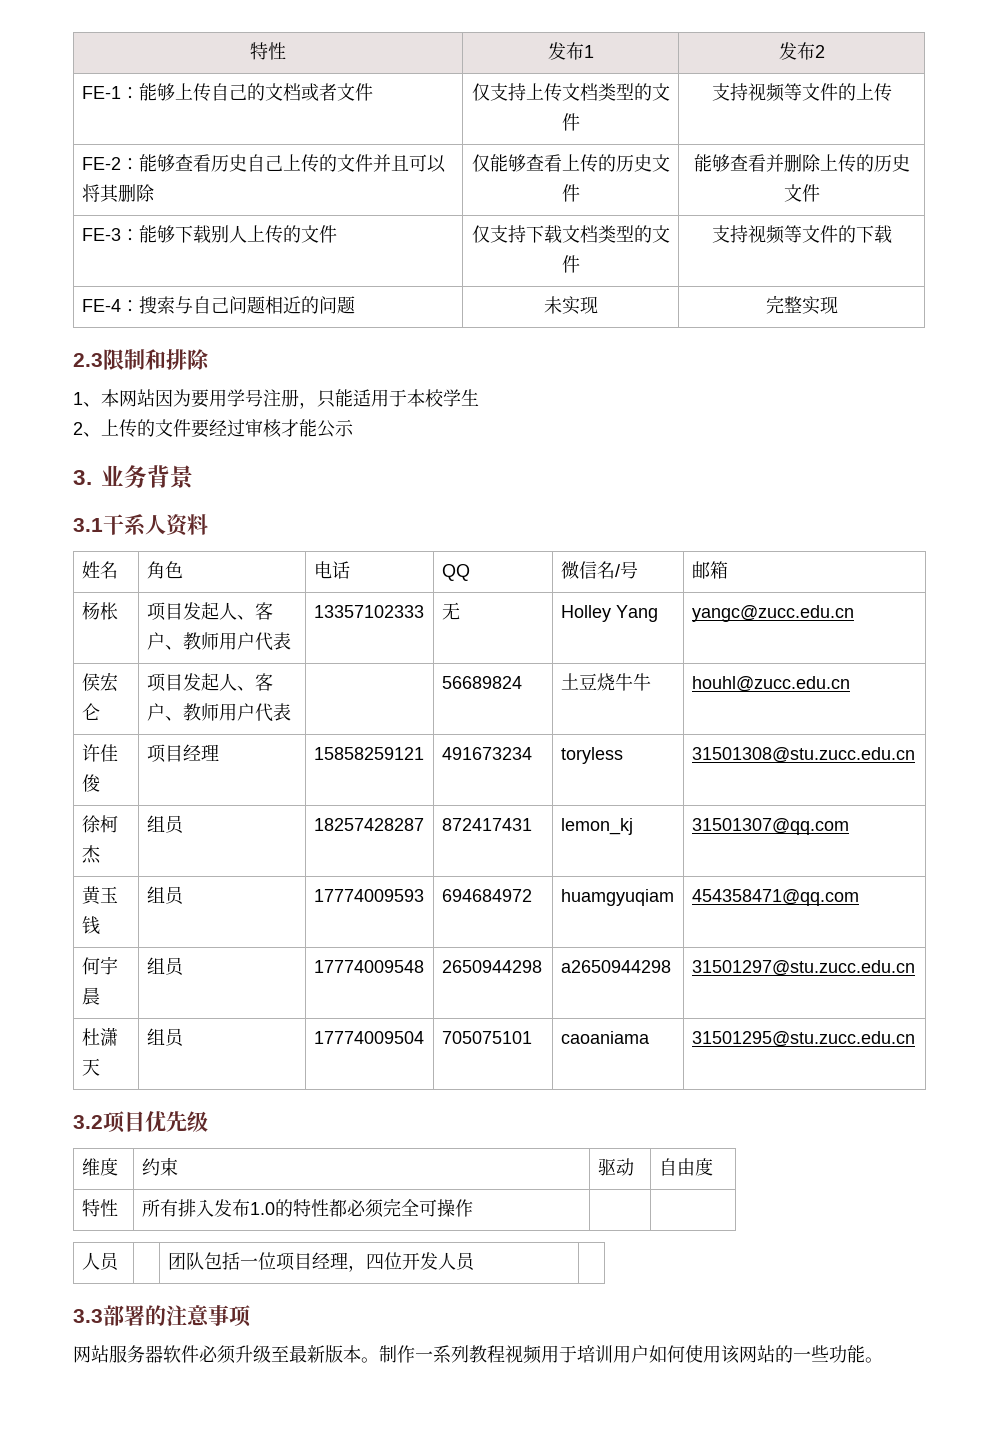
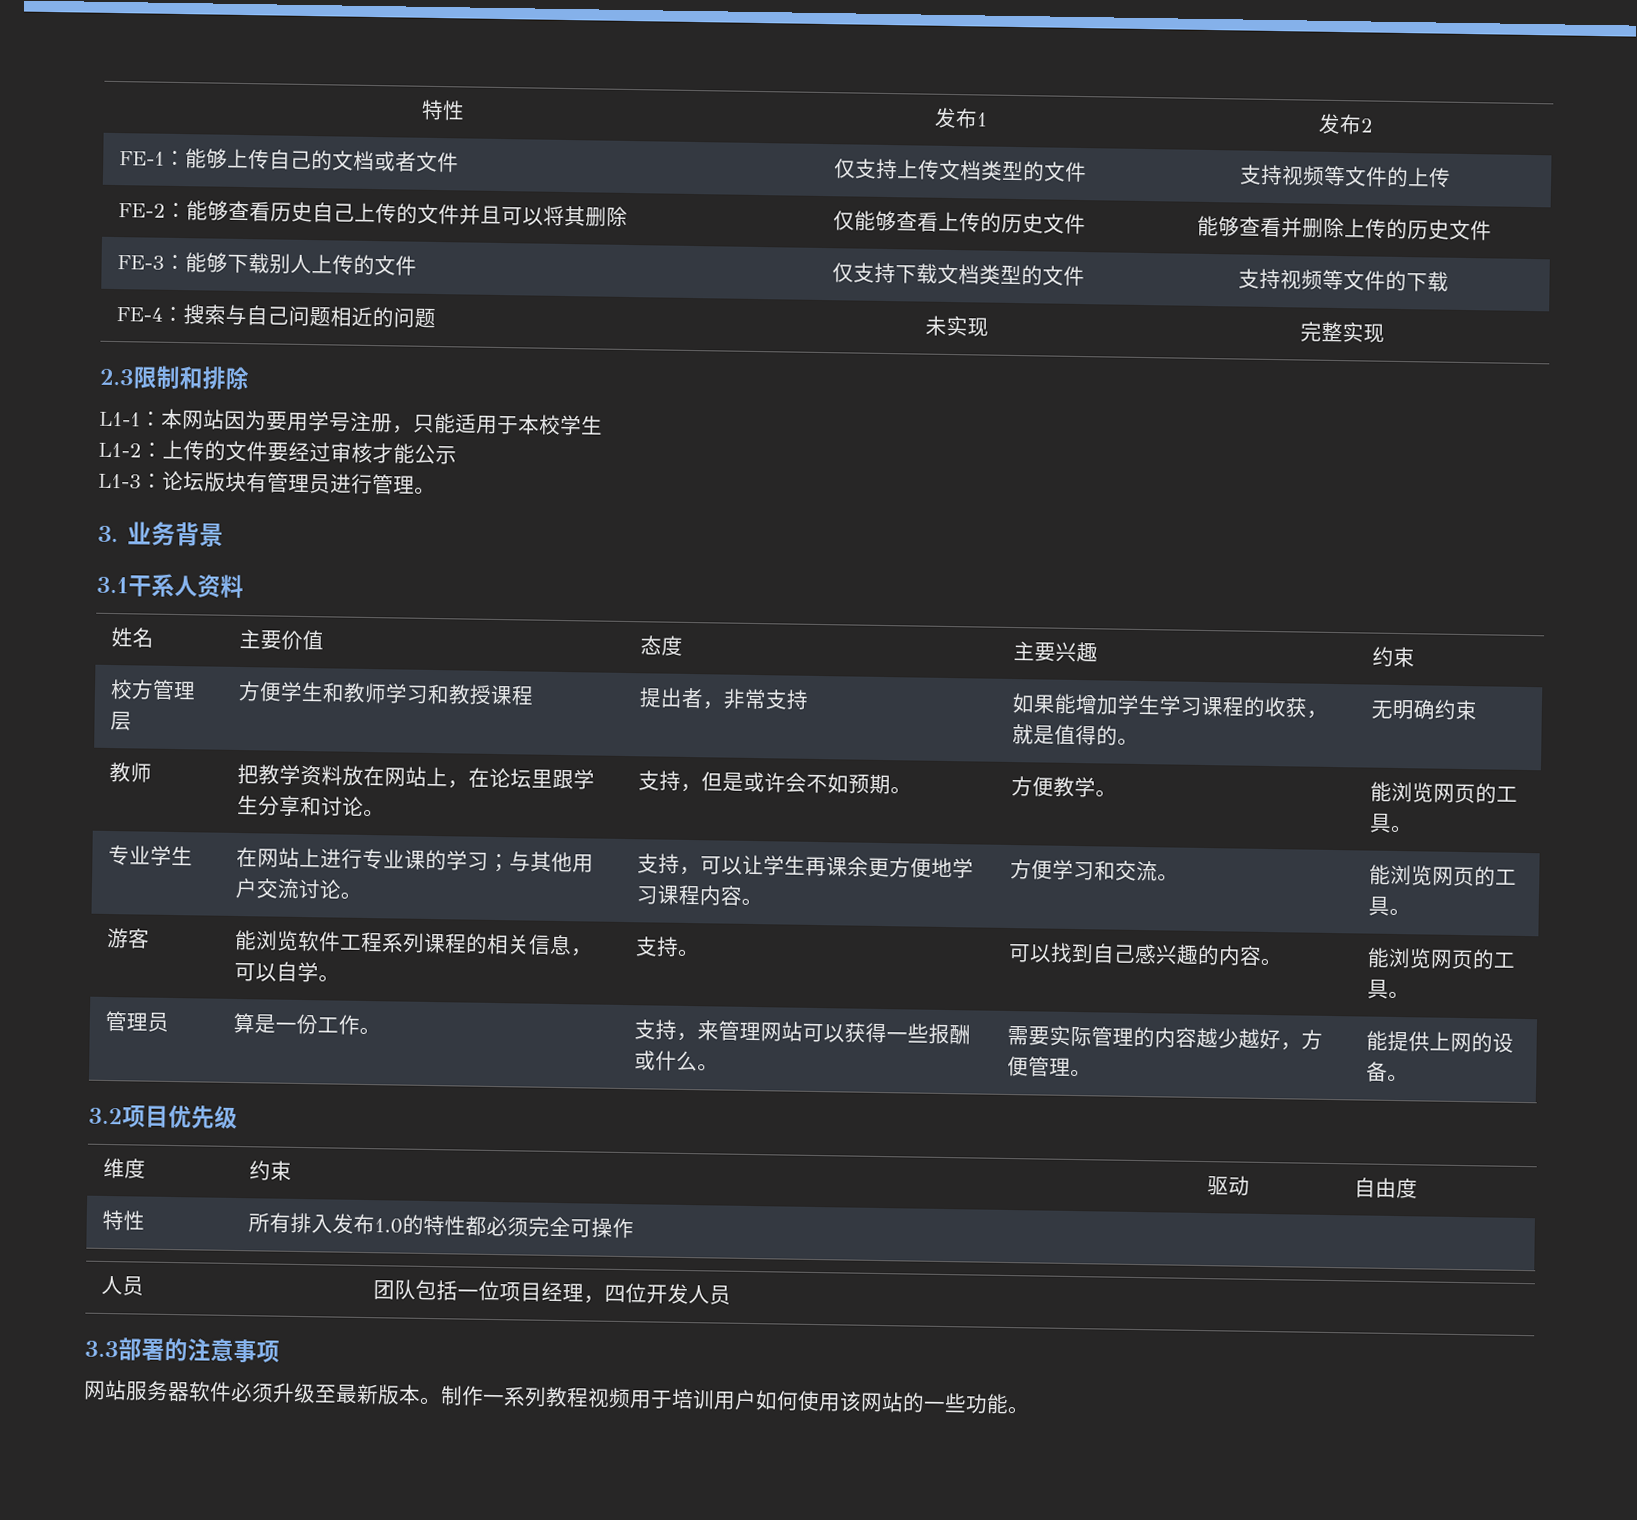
- 1、本网站因为要用学号注册，只能适用于本校学生
+ L1-1：本网站因为要用学号注册，只能适用于本校学生
- 2、上传的文件要经过审核才能公示
+ L1-2：上传的文件要经过审核才能公示
+ L1-3：论坛版块有管理员进行管理。
- 姓名 | 角色 | 电话 | QQ | 微信名/号 | 邮箱
- 杨枨 | 项目发起人、客户、教师用户代表 | 13357102333 | 无 | Holley Yang | yangc@zucc.edu.cn
- 侯宏仑 | 项目发起人、客户、教师用户代表 | | 56689824 | 土豆烧牛牛 | houhl@zucc.edu.cn
- 许佳俊 | 项目经理 | 15858259121 | 491673234 | toryless | 31501308@stu.zucc.edu.cn
- 徐柯杰 | 组员 | 18257428287 | 872417431 | lemon_kj | 31501307@qq.com
- 黄玉钱 | 组员 | 17774009593 | 694684972 | huamgyuqiam | 454358471@qq.com
- 何宇晨 | 组员 | 17774009548 | 2650944298 | a2650944298 | 31501297@stu.zucc.edu.cn
- 杜潇天 | 组员 | 17774009504 | 705075101 | caoaniama | 31501295@stu.zucc.edu.cn
+ 姓名 | 主要价值 | 态度 | 主要兴趣 | 约束
+ 校方管理层 | 方便学生和教师学习和教授课程 | 提出者，非常支持 | 如果能增加学生学习课程的收获，就是值得的。 | 无明确约束
+ 教师 | 把教学资料放在网站上，在论坛里跟学生分享和讨论。 | 支持，但是或许会不如预期。 | 方便教学。 | 能浏览网页的工具。
+ 专业学生 | 在网站上进行专业课的学习；与其他用户交流讨论。 | 支持，可以让学生再课余更方便地学习课程内容。 | 方便学习和交流。 | 能浏览网页的工具。
+ 游客 | 能浏览软件工程系列课程的相关信息，可以自学。 | 支持。 | 可以找到自己感兴趣的内容。 | 能浏览网页的工具。
+ 管理员 | 算是一份工作。 | 支持，来管理网站可以获得一些报酬或什么。 | 需要实际管理的内容越少越好，方便管理。 | 能提供上网的设备。

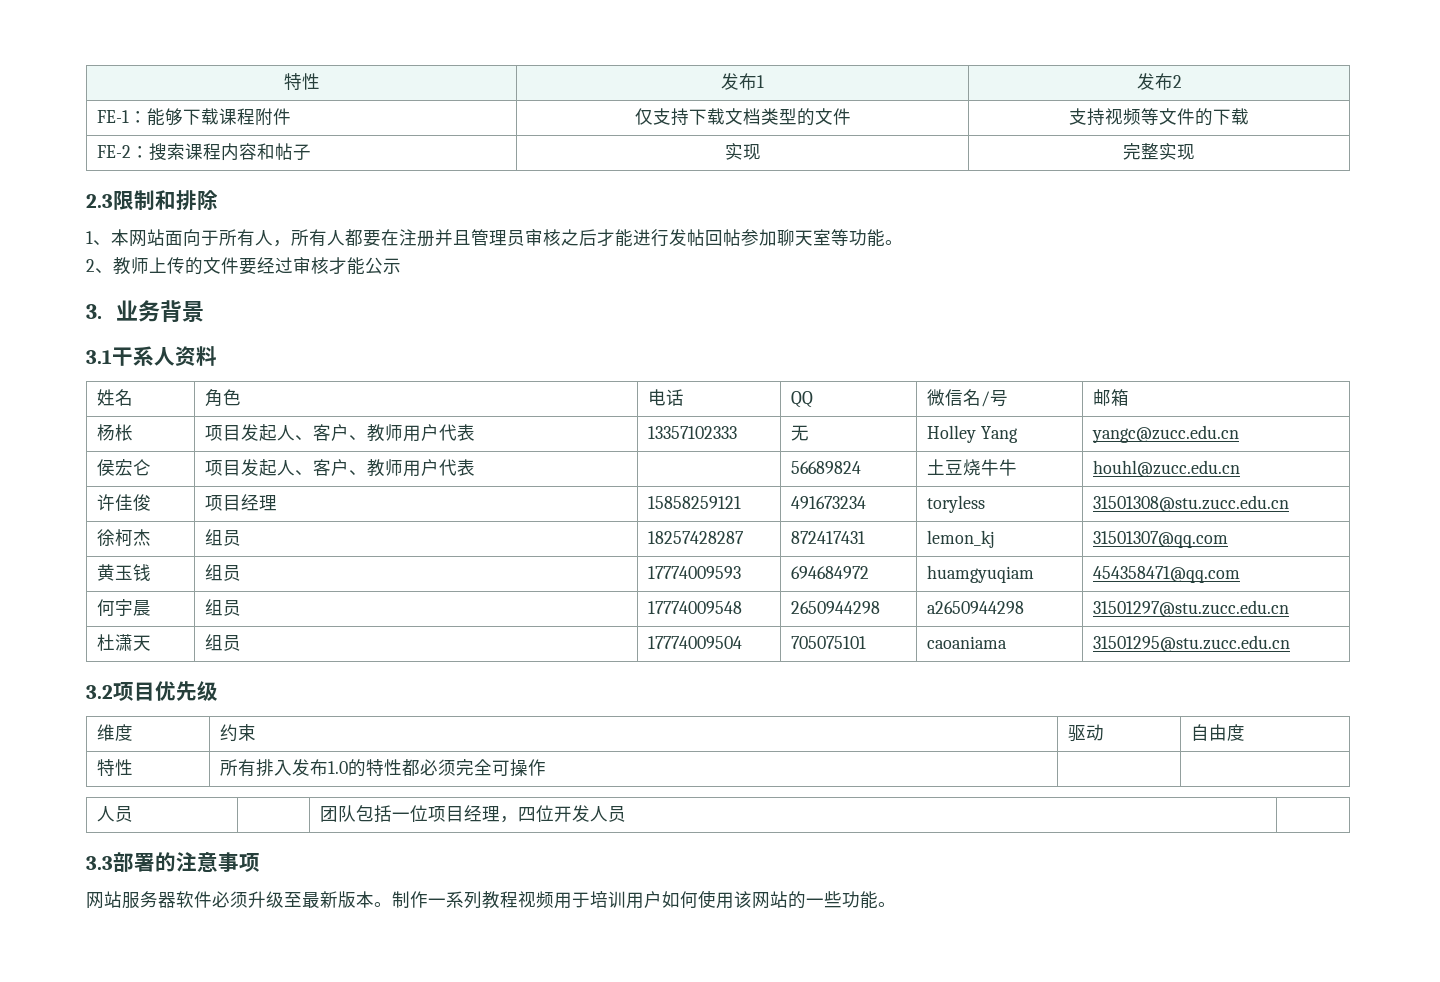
- FE-1：能够上传自己的文档或者文件 | 仅支持上传文档类型的文件 | 支持视频等文件的上传
- FE-2：能够查看历史自己上传的文件并且可以将其删除 | 仅能够查看上传的历史文件 | 能够查看并删除上传的历史文件
- FE-3：能够下载别人上传的文件 | 仅支持下载文档类型的文件 | 支持视频等文件的下载
+ FE-1：能够下载课程附件 | 仅支持下载文档类型的文件 | 支持视频等文件的下载
- FE-4：搜索与自己问题相近的问题 | 未实现 | 完整实现
+ FE-2：搜索课程内容和帖子 | 实现 | 完整实现
- L1-1：本网站因为要用学号注册，只能适用于本校学生
- L1-2：上传的文件要经过审核才能公示
+ 1、本网站面向于所有人，所有人都要在注册并且管理员审核之后才能进行发帖回帖参加聊天室等功能。
+ 2、教师上传的文件要经过审核才能公示
- L1-3：论坛版块有管理员进行管理。
- 姓名 | 主要价值 | 态度 | 主要兴趣 | 约束
- 校方管理层 | 方便学生和教师学习和教授课程 | 提出者，非常支持 | 如果能增加学生学习课程的收获，就是值得的。 | 无明确约束
- 教师 | 把教学资料放在网站上，在论坛里跟学生分享和讨论。 | 支持，但是或许会不如预期。 | 方便教学。 | 能浏览网页的工具。
- 专业学生 | 在网站上进行专业课的学习；与其他用户交流讨论。 | 支持，可以让学生再课余更方便地学习课程内容。 | 方便学习和交流。 | 能浏览网页的工具。
- 游客 | 能浏览软件工程系列课程的相关信息，可以自学。 | 支持。 | 可以找到自己感兴趣的内容。 | 能浏览网页的工具。
- 管理员 | 算是一份工作。 | 支持，来管理网站可以获得一些报酬或什么。 | 需要实际管理的内容越少越好，方便管理。 | 能提供上网的设备。
+ 姓名 | 角色 | 电话 | QQ | 微信名/号 | 邮箱
+ 杨枨 | 项目发起人、客户、教师用户代表 | 13357102333 | 无 | Holley Yang | yangc@zucc.edu.cn
+ 侯宏仑 | 项目发起人、客户、教师用户代表 | | 56689824 | 土豆烧牛牛 | houhl@zucc.edu.cn
+ 许佳俊 | 项目经理 | 15858259121 | 491673234 | toryless | 31501308@stu.zucc.edu.cn
+ 徐柯杰 | 组员 | 18257428287 | 872417431 | lemon_kj | 31501307@qq.com
+ 黄玉钱 | 组员 | 17774009593 | 694684972 | huamgyuqiam | 454358471@qq.com
+ 何宇晨 | 组员 | 17774009548 | 2650944298 | a2650944298 | 31501297@stu.zucc.edu.cn
+ 杜潇天 | 组员 | 17774009504 | 705075101 | caoaniama | 31501295@stu.zucc.edu.cn

